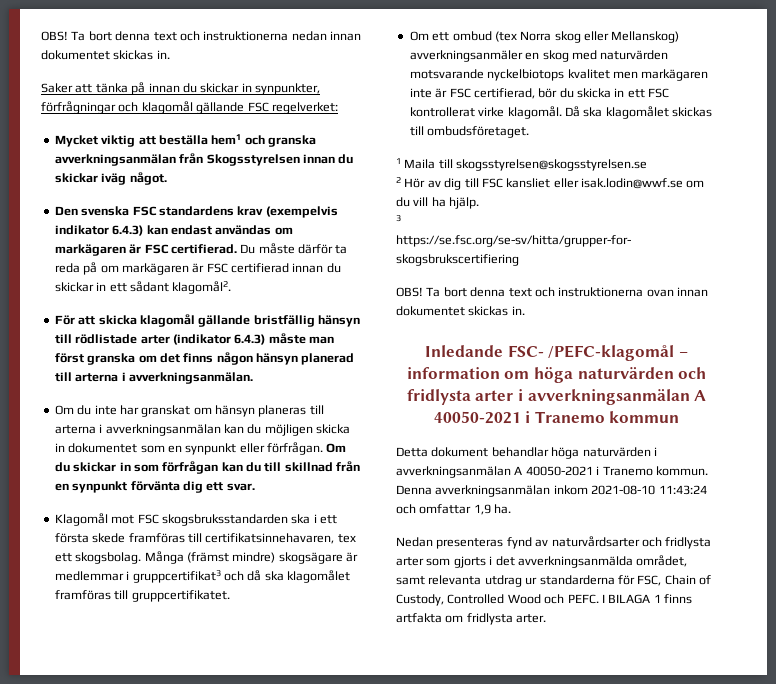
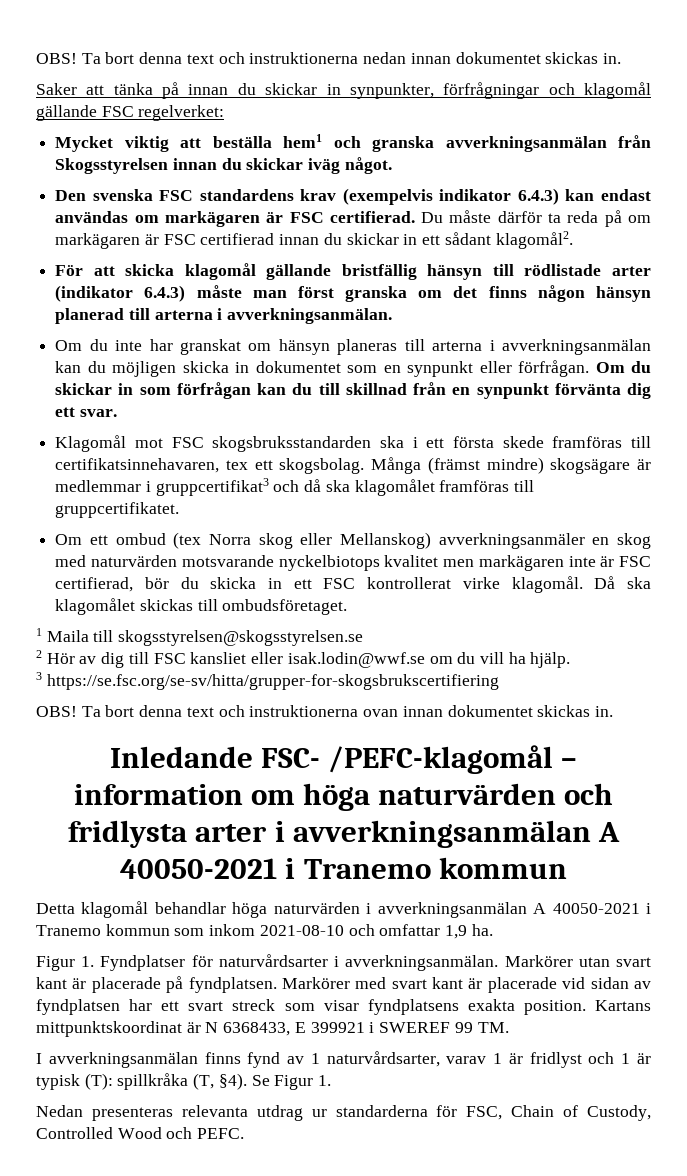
- Detta dokument behandlar höga naturvärden i avverkningsanmälan A 40050-2021 i Tranemo kommun. Denna avverkningsanmälan inkom 2021-08-10 11:43:24 och omfattar 1,9 ha.
+ Detta klagomål behandlar höga naturvärden i avverkningsanmälan A 40050-2021 i Tranemo kommun som inkom 2021-08-10 och omfattar 1,9 ha.
- Nedan presenteras fynd av naturvårdsarter och fridlysta arter som gjorts i det avverkningsanmälda området, samt relevanta utdrag ur standarderna för FSC, Chain of Custody, Controlled Wood och PEFC. I BILAGA 1 finns artfakta om fridlysta arter.
+ Figur 1. Fyndplatser för naturvårdsarter i avverkningsanmälan. Markörer utan svart kant är placerade på fyndplatsen. Markörer med svart kant är placerade vid sidan av fyndplatsen har ett svart streck som visar fyndplatsens exakta position. Kartans mittpunktskoordinat är N 6368433, E 399921 i SWEREF 99 TM.
+ I avverkningsanmälan finns fynd av 1 naturvårdsarter, varav 1 är fridlyst och 1 är typisk (T): spillkråka (T, §4). Se Figur 1.
+ Nedan presenteras relevanta utdrag ur standarderna för FSC, Chain of Custody, Controlled Wood och PEFC.

